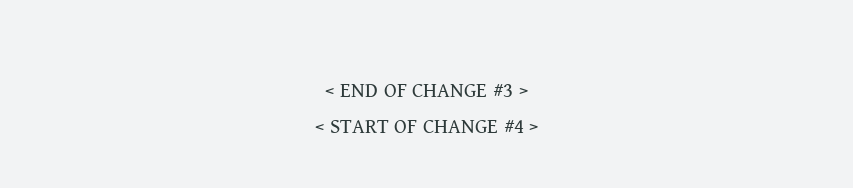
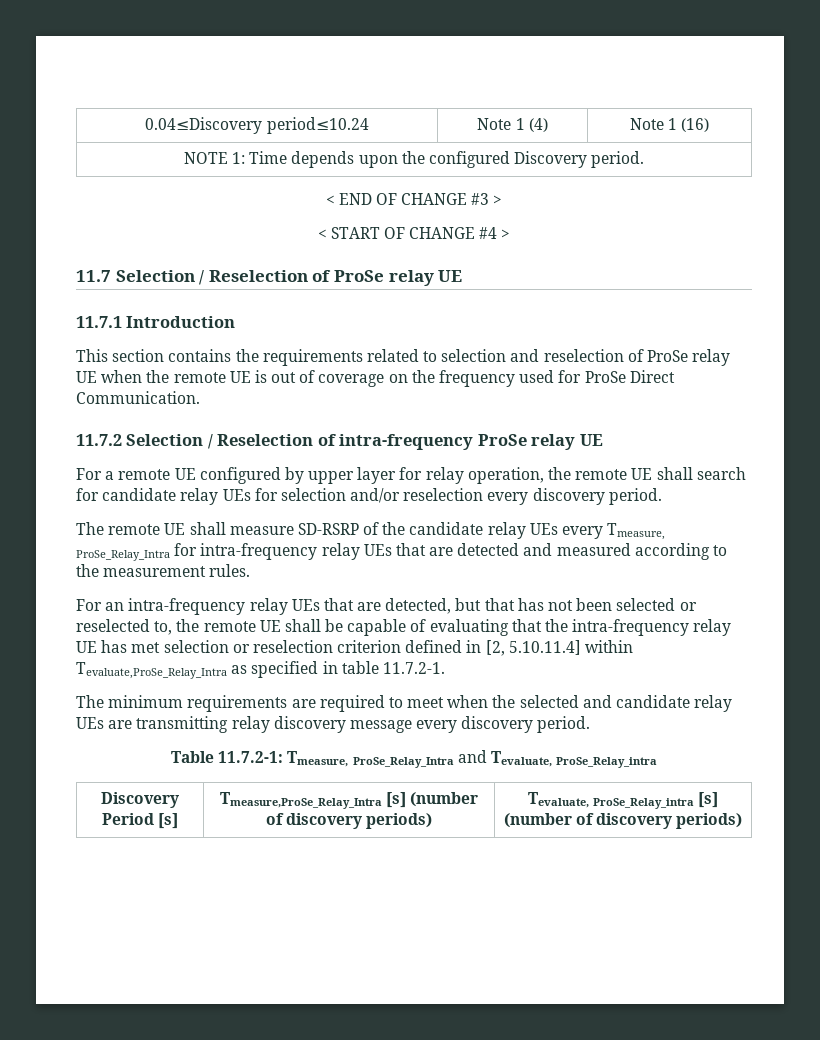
+ 0.04≤Discovery period≤10.24 | Note 1 (4) | Note 1 (16)
+ NOTE 1: Time depends upon the configured Discovery period.
+ 11.7 Selection / Reselection of ProSe relay UE
+ 11.7.1 Introduction
+ This section contains the requirements related to selection and reselection of ProSe relay UE when the remote UE is out of coverage on the frequency used for ProSe Direct Communication.
+ 11.7.2 Selection / Reselection of intra-frequency ProSe relay UE
+ For a remote UE configured by upper layer for relay operation, the remote UE shall search for candidate relay UEs for selection and/or reselection every discovery period.
+ The remote UE shall measure SD-RSRP of the candidate relay UEs every Tmeasure, ProSe_Relay_Intra for intra-frequency relay UEs that are detected and measured according to the measurement rules.
+ For an intra-frequency relay UEs that are detected, but that has not been selected or reselected to, the remote UE shall be capable of evaluating that the intra-frequency relay UE has met selection or reselection criterion defined in [2, 5.10.11.4] within Tevaluate,ProSe_Relay_Intra as specified in table 11.7.2-1.
+ The minimum requirements are required to meet when the selected and candidate relay UEs are transmitting relay discovery message every discovery period.
+ Table 11.7.2-1: Tmeasure, ProSe_Relay_Intra and Tevaluate, ProSe_Relay_intra
+ Discovery Period [s] | Tmeasure,ProSe_Relay_Intra [s] (number of discovery periods) | Tevaluate, ProSe_Relay_intra [s] (number of discovery periods)

